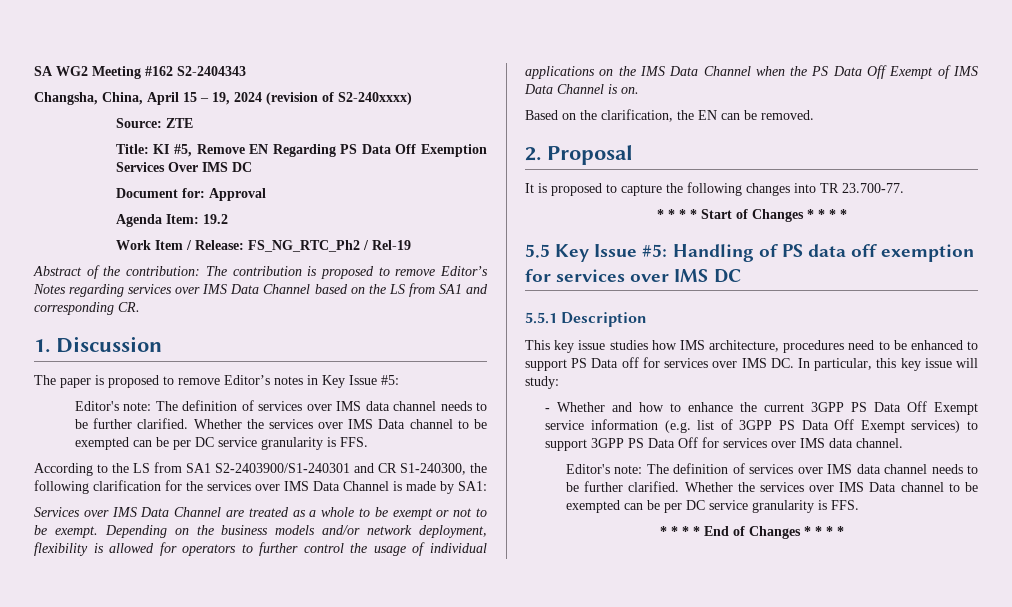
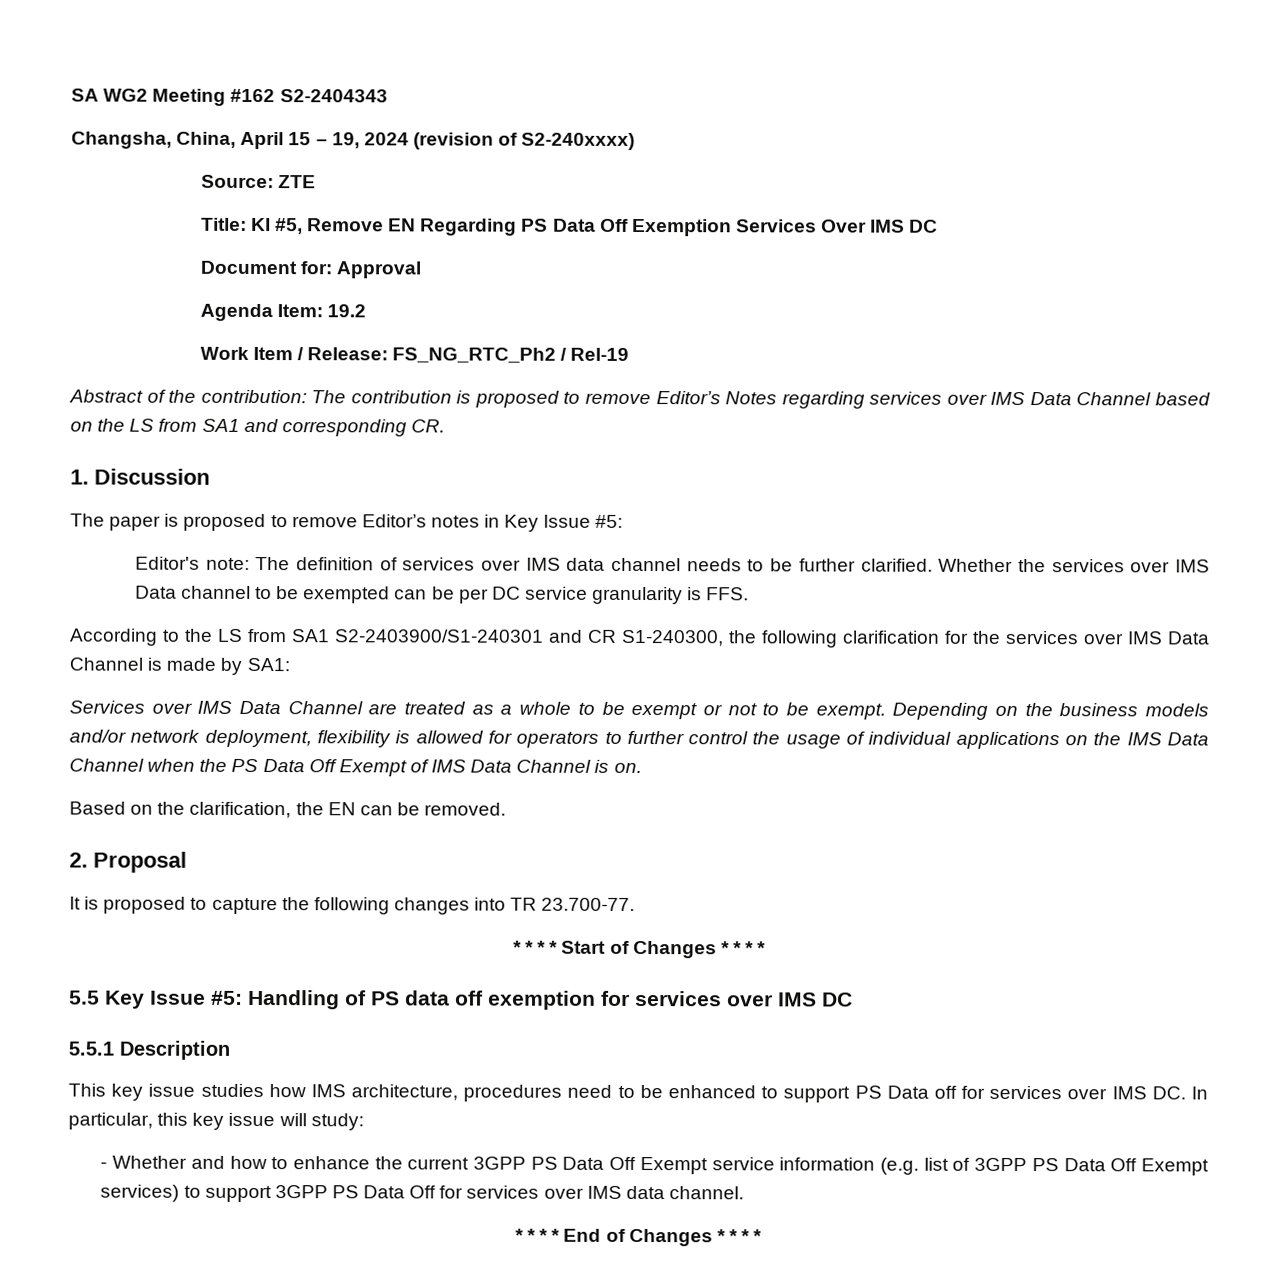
  - Whether and how to enhance the current 3GPP PS Data Off Exempt service information (e.g. list of 3GPP PS Data Off Exempt services) to support 3GPP PS Data Off for services over IMS data channel.
- Editor's note: The definition of services over IMS data channel needs to be further clarified. Whether the services over IMS Data channel to be exempted can be per DC service granularity is FFS.

